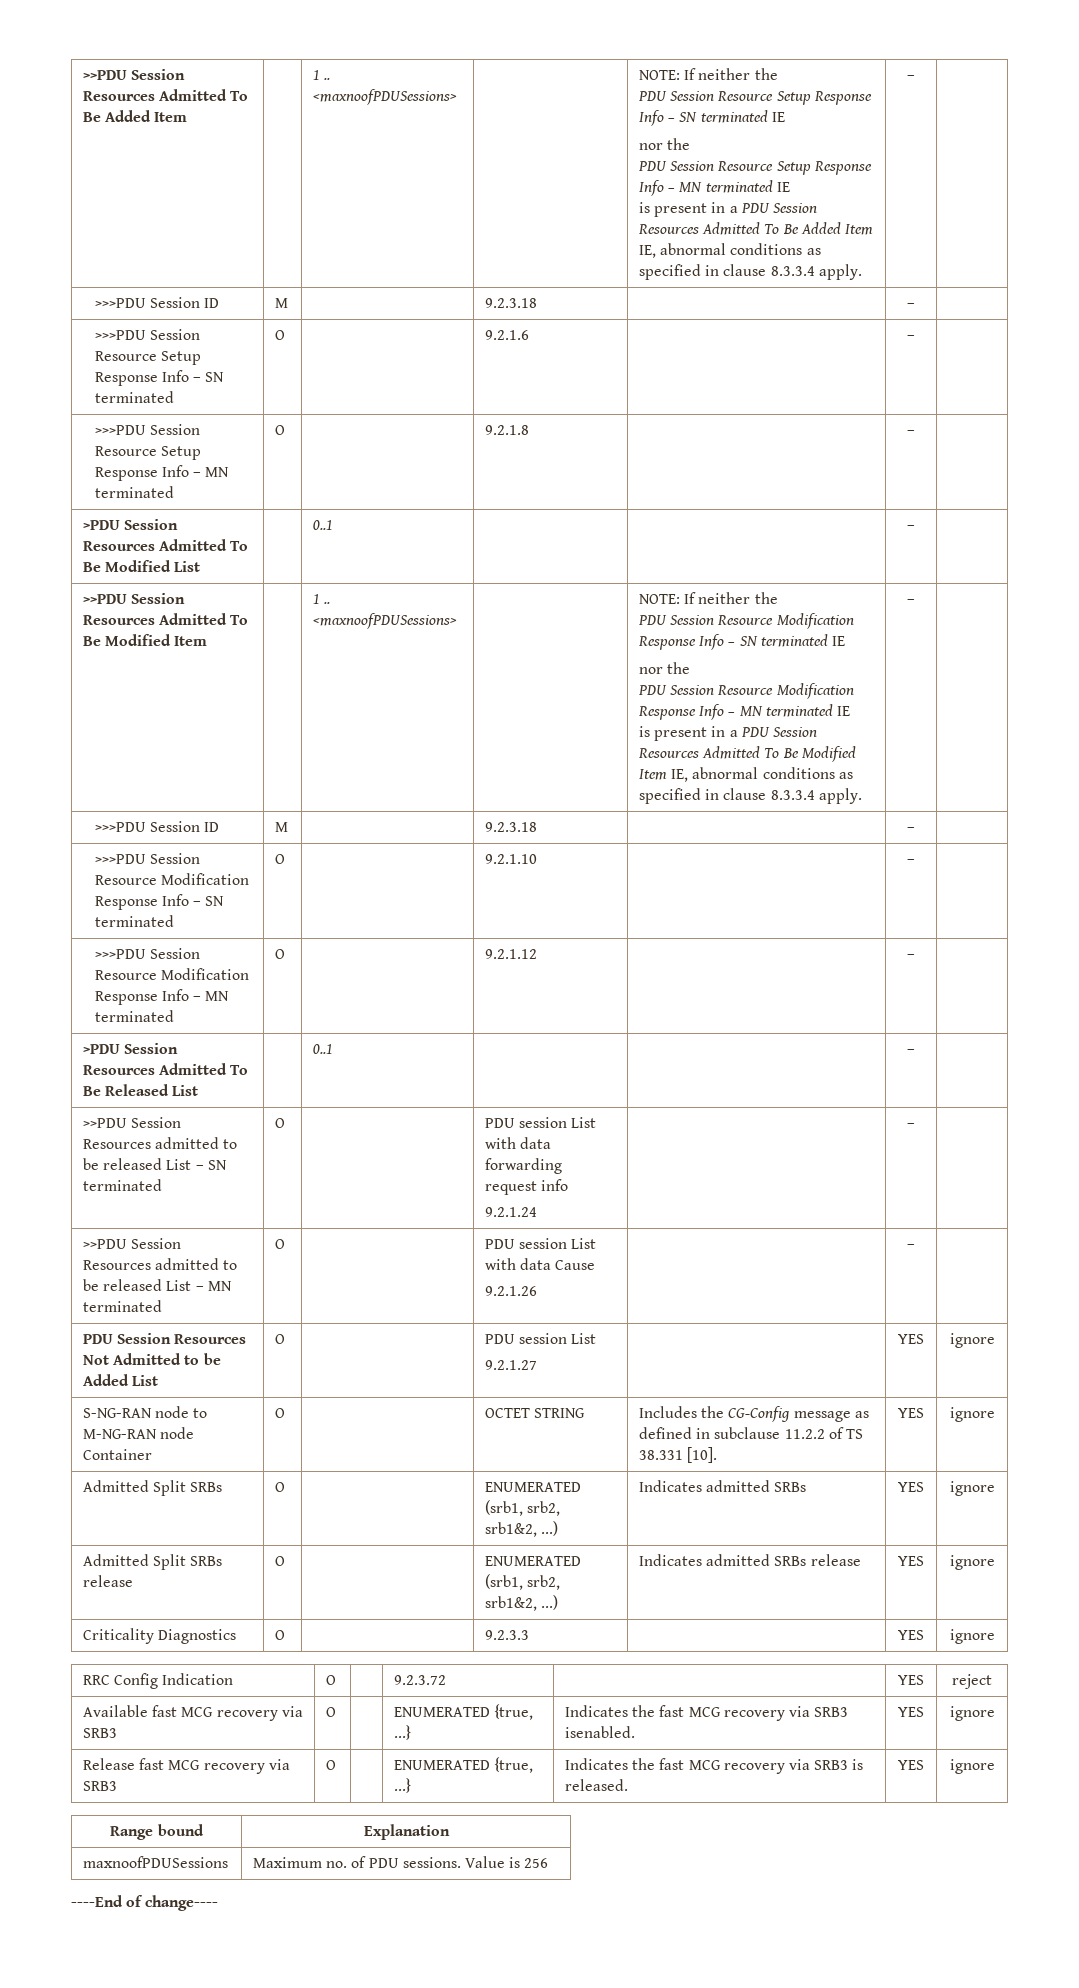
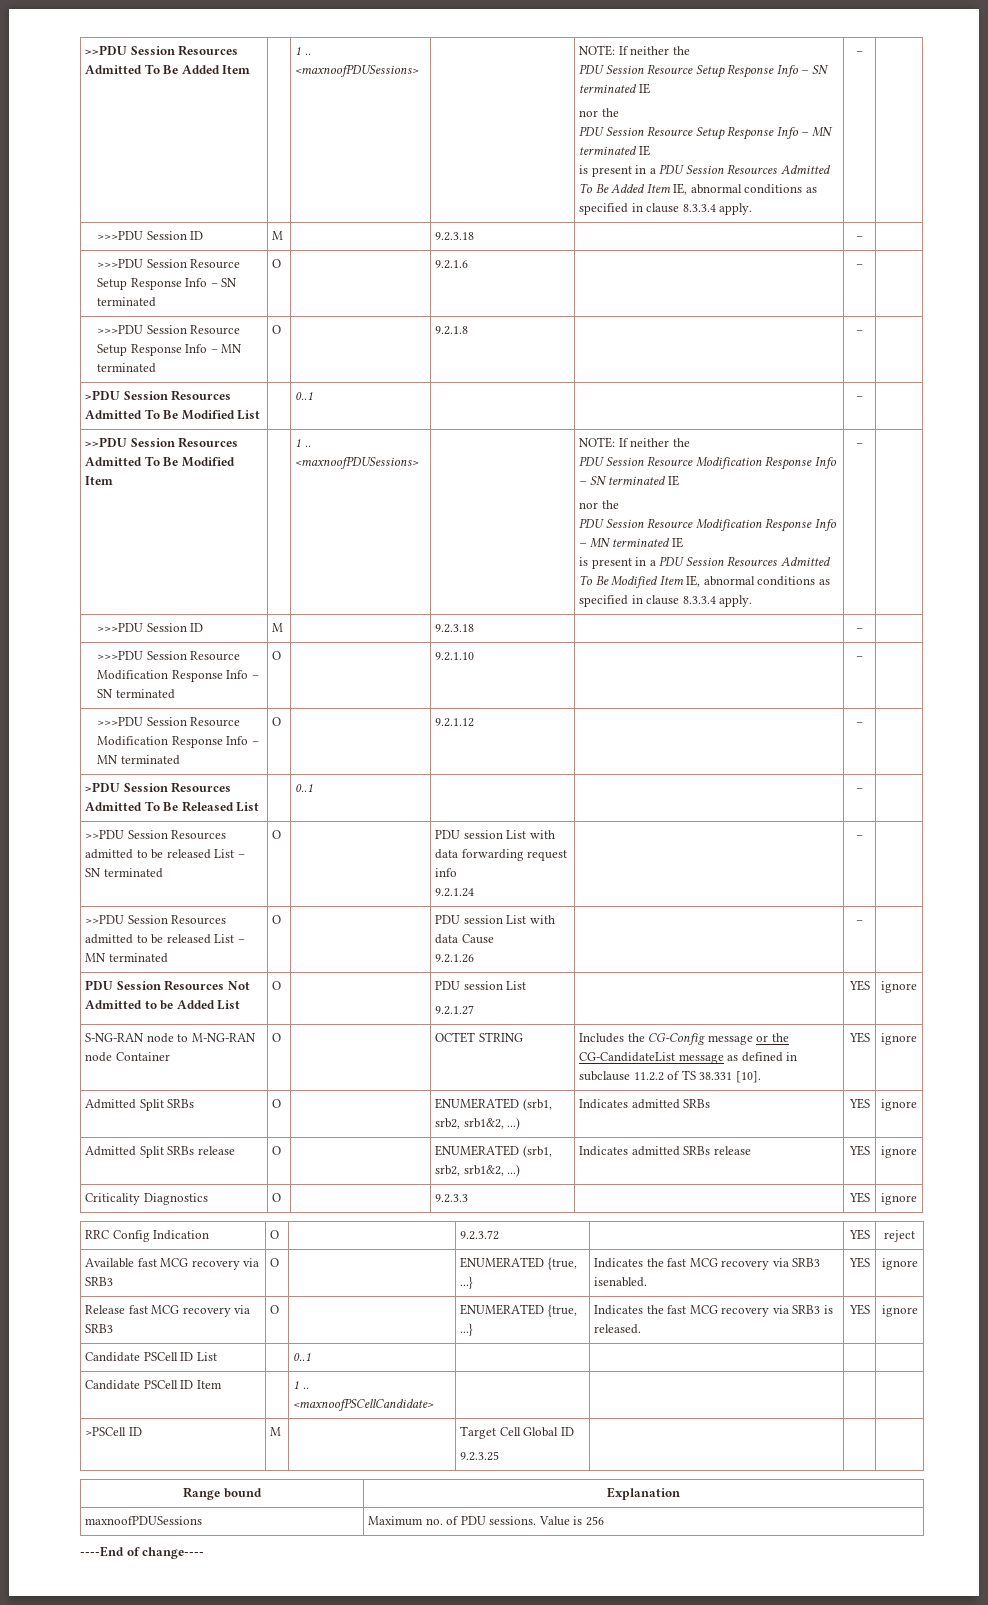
- S-NG-RAN node to M-NG-RAN node Container | O | | OCTET STRING | Includes the CG-Config message as defined in subclause 11.2.2 of TS 38.331 [10]. | YES | ignore
+ S-NG-RAN node to M-NG-RAN node Container | O | | OCTET STRING | Includes the CG-Config message or the CG-CandidateList message as defined in subclause 11.2.2 of TS 38.331 [10]. | YES | ignore
+ Candidate PSCell ID List | | 0..1 | | | |
+ Candidate PSCell ID Item | | 1 .. <maxnoofPSCellCandidate> | | | |
+ >PSCell ID | M | | Target Cell Global ID
+ 9.2.3.25 | | |

